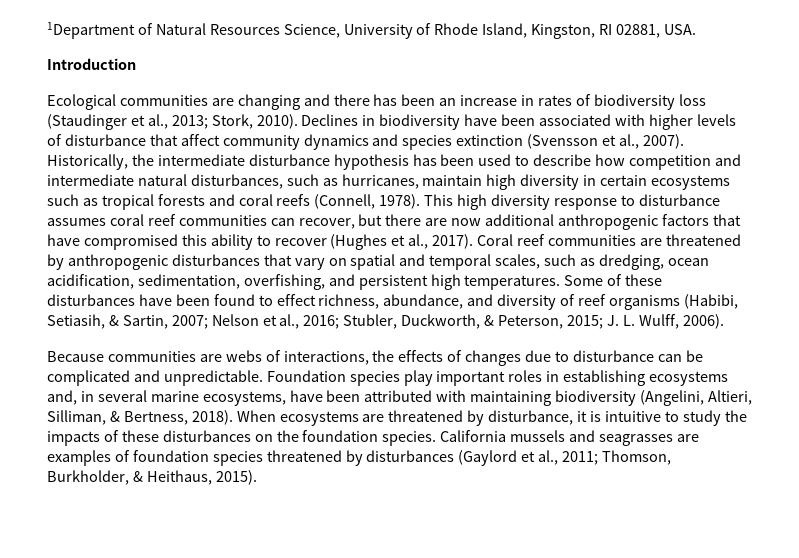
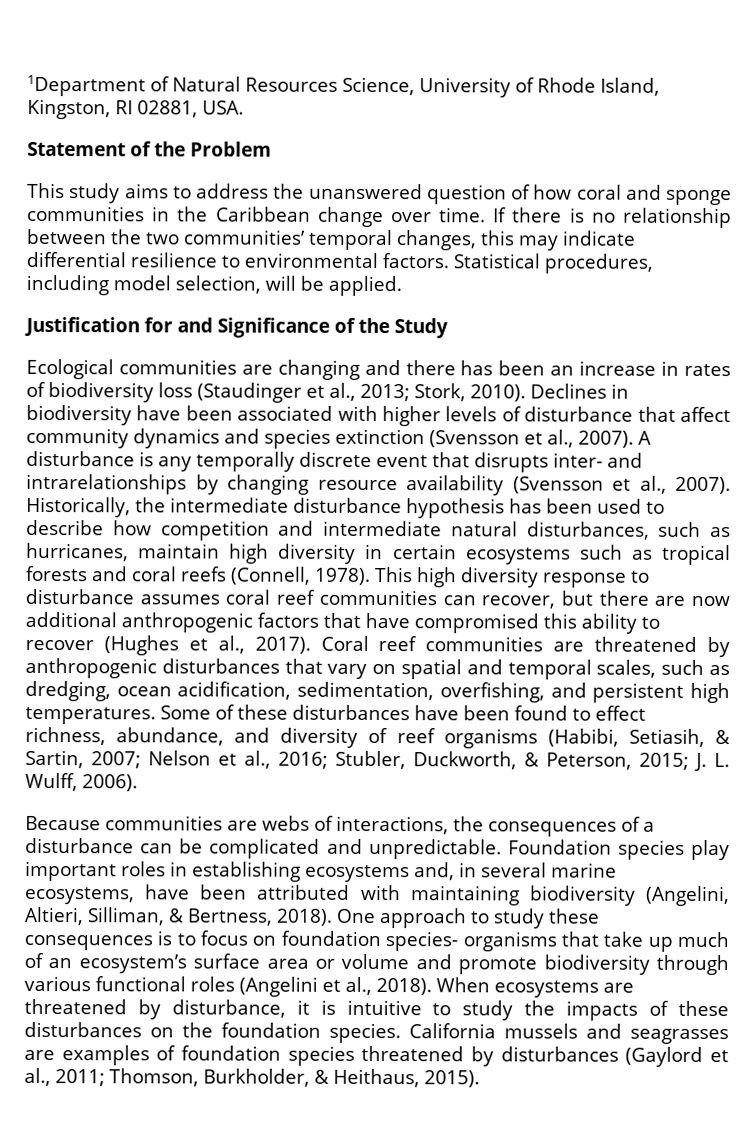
- Introduction
+ Statement of the Problem
+ This study aims to address the unanswered question of how coral and sponge communities in the Caribbean change over time. If there is no relationship between the two communities’ temporal changes, this may indicate differential resilience to environmental factors. Statistical procedures, including model selection, will be applied.
+ Justification for and Significance of the Study
+ A disturbance is any temporally discrete event that disrupts inter- and intrarelationships by changing resource availability (Svensson et al., 2007).
- Because communities are webs of interactions, the effects of changes due to disturbance can be complicated and unpredictable.
+ Because communities are webs of interactions, the consequences of a disturbance can be complicated and unpredictable.
+ One approach to study these consequences is to focus on foundation species- organisms that take up much of an ecosystem’s surface area or volume and promote biodiversity through various functional roles (Angelini et al., 2018).

